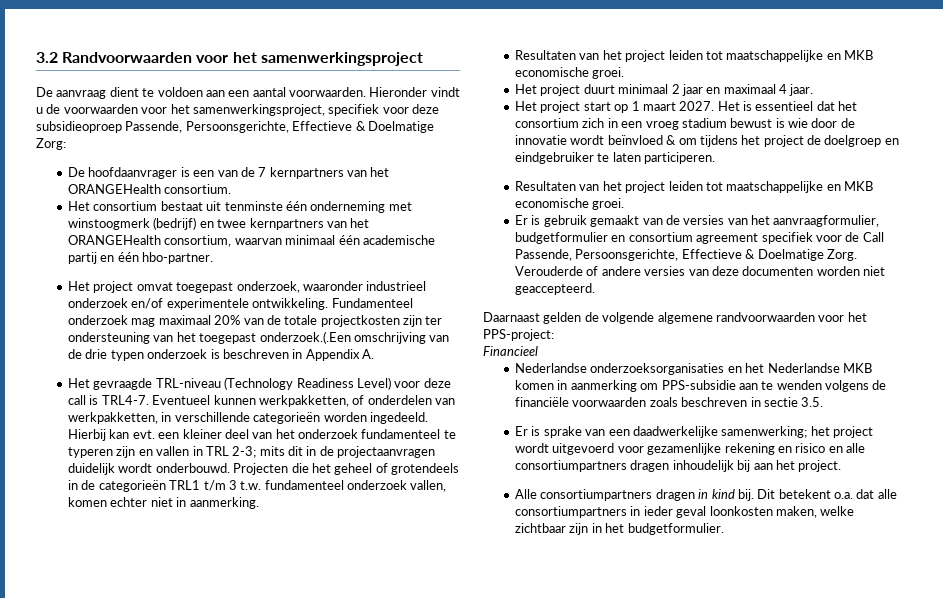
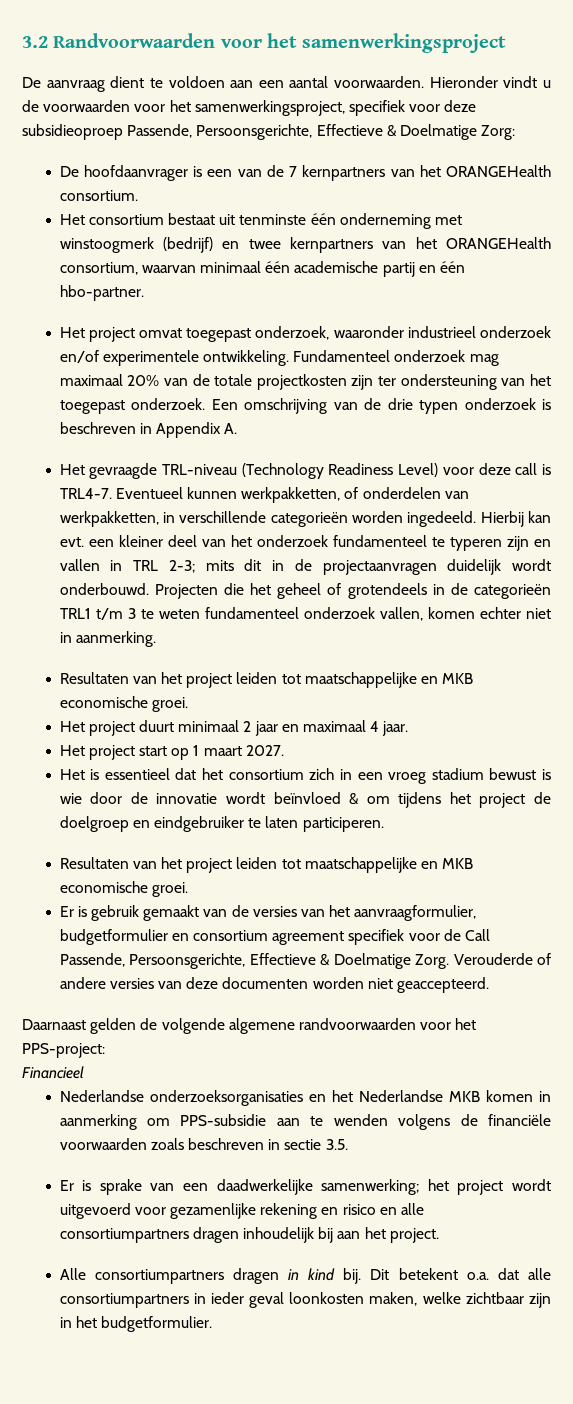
- Fundamenteel onderzoek mag maximaal 20% van de totale projectkosten zijn ter ondersteuning van het toegepast onderzoek.(.Een omschrijving van de drie typen onderzoek is beschreven in Appendix A.
+ Fundamenteel onderzoek mag maximaal 20% van de totale projectkosten zijn ter ondersteuning van het toegepast onderzoek. Een omschrijving van de drie typen onderzoek is beschreven in Appendix A.
- Projecten die het geheel of grotendeels in de categorieën TRL1 t/m 3 t.w. fundamenteel onderzoek vallen, komen echter niet in aanmerking.
+ Projecten die het geheel of grotendeels in de categorieën TRL1 t/m 3 te weten fundamenteel onderzoek vallen, komen echter niet in aanmerking.
- Het project start op 1 maart 2027. Het is essentieel dat het consortium zich in een vroeg stadium bewust is wie door de innovatie wordt beïnvloed & om tijdens het project de doelgroep en eindgebruiker te laten participeren.
+ Het project start op 1 maart 2027.
+ Het is essentieel dat het consortium zich in een vroeg stadium bewust is wie door de innovatie wordt beïnvloed & om tijdens het project de doelgroep en eindgebruiker te laten participeren.

